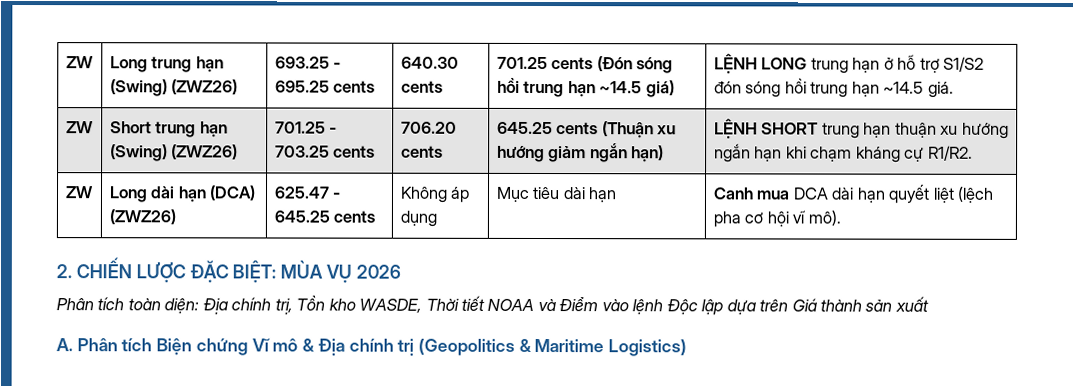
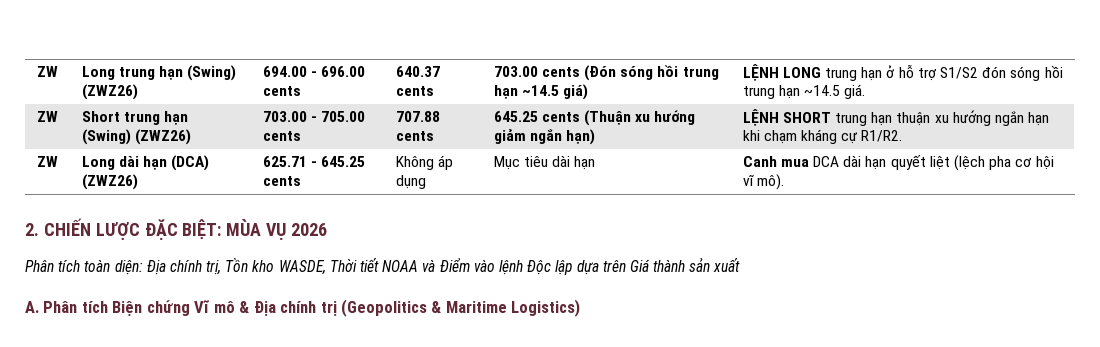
- ZW | Long trung hạn (Swing) (ZWZ26) | 693.25 - 695.25 cents | 640.30 cents | 701.25 cents (Đón sóng hồi trung hạn ~14.5 giá) | LỆNH LONG trung hạn ở hỗ trợ S1/S2 đón sóng hồi trung hạn ~14.5 giá.
+ ZW | Long trung hạn (Swing) (ZWZ26) | 694.00 - 696.00 cents | 640.37 cents | 703.00 cents (Đón sóng hồi trung hạn ~14.5 giá) | LỆNH LONG trung hạn ở hỗ trợ S1/S2 đón sóng hồi trung hạn ~14.5 giá.
- ZW | Short trung hạn (Swing) (ZWZ26) | 701.25 - 703.25 cents | 706.20 cents | 645.25 cents (Thuận xu hướng giảm ngắn hạn) | LỆNH SHORT trung hạn thuận xu hướng ngắn hạn khi chạm kháng cự R1/R2.
+ ZW | Short trung hạn (Swing) (ZWZ26) | 703.00 - 705.00 cents | 707.88 cents | 645.25 cents (Thuận xu hướng giảm ngắn hạn) | LỆNH SHORT trung hạn thuận xu hướng ngắn hạn khi chạm kháng cự R1/R2.
- ZW | Long dài hạn (DCA) (ZWZ26) | 625.47 - 645.25 cents | Không áp dụng | Mục tiêu dài hạn | Canh mua DCA dài hạn quyết liệt (lệch pha cơ hội vĩ mô).
+ ZW | Long dài hạn (DCA) (ZWZ26) | 625.71 - 645.25 cents | Không áp dụng | Mục tiêu dài hạn | Canh mua DCA dài hạn quyết liệt (lệch pha cơ hội vĩ mô).

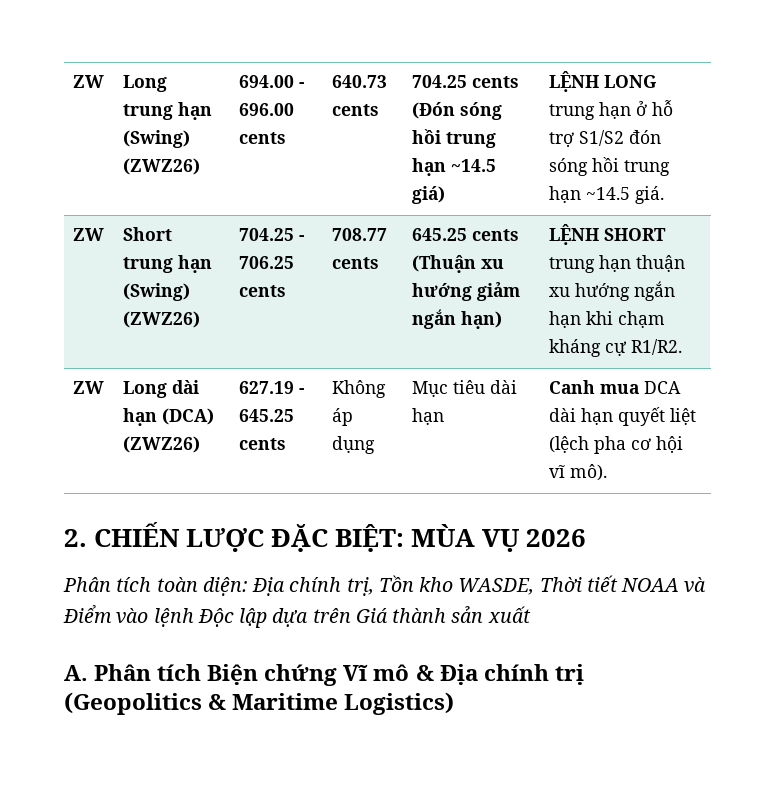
- ZW | Long trung hạn (Swing) (ZWZ26) | 694.00 - 696.00 cents | 640.37 cents | 703.00 cents (Đón sóng hồi trung hạn ~14.5 giá) | LỆNH LONG trung hạn ở hỗ trợ S1/S2 đón sóng hồi trung hạn ~14.5 giá.
+ ZW | Long trung hạn (Swing) (ZWZ26) | 694.00 - 696.00 cents | 640.73 cents | 704.25 cents (Đón sóng hồi trung hạn ~14.5 giá) | LỆNH LONG trung hạn ở hỗ trợ S1/S2 đón sóng hồi trung hạn ~14.5 giá.
- ZW | Short trung hạn (Swing) (ZWZ26) | 703.00 - 705.00 cents | 707.88 cents | 645.25 cents (Thuận xu hướng giảm ngắn hạn) | LỆNH SHORT trung hạn thuận xu hướng ngắn hạn khi chạm kháng cự R1/R2.
+ ZW | Short trung hạn (Swing) (ZWZ26) | 704.25 - 706.25 cents | 708.77 cents | 645.25 cents (Thuận xu hướng giảm ngắn hạn) | LỆNH SHORT trung hạn thuận xu hướng ngắn hạn khi chạm kháng cự R1/R2.
- ZW | Long dài hạn (DCA) (ZWZ26) | 625.71 - 645.25 cents | Không áp dụng | Mục tiêu dài hạn | Canh mua DCA dài hạn quyết liệt (lệch pha cơ hội vĩ mô).
+ ZW | Long dài hạn (DCA) (ZWZ26) | 627.19 - 645.25 cents | Không áp dụng | Mục tiêu dài hạn | Canh mua DCA dài hạn quyết liệt (lệch pha cơ hội vĩ mô).

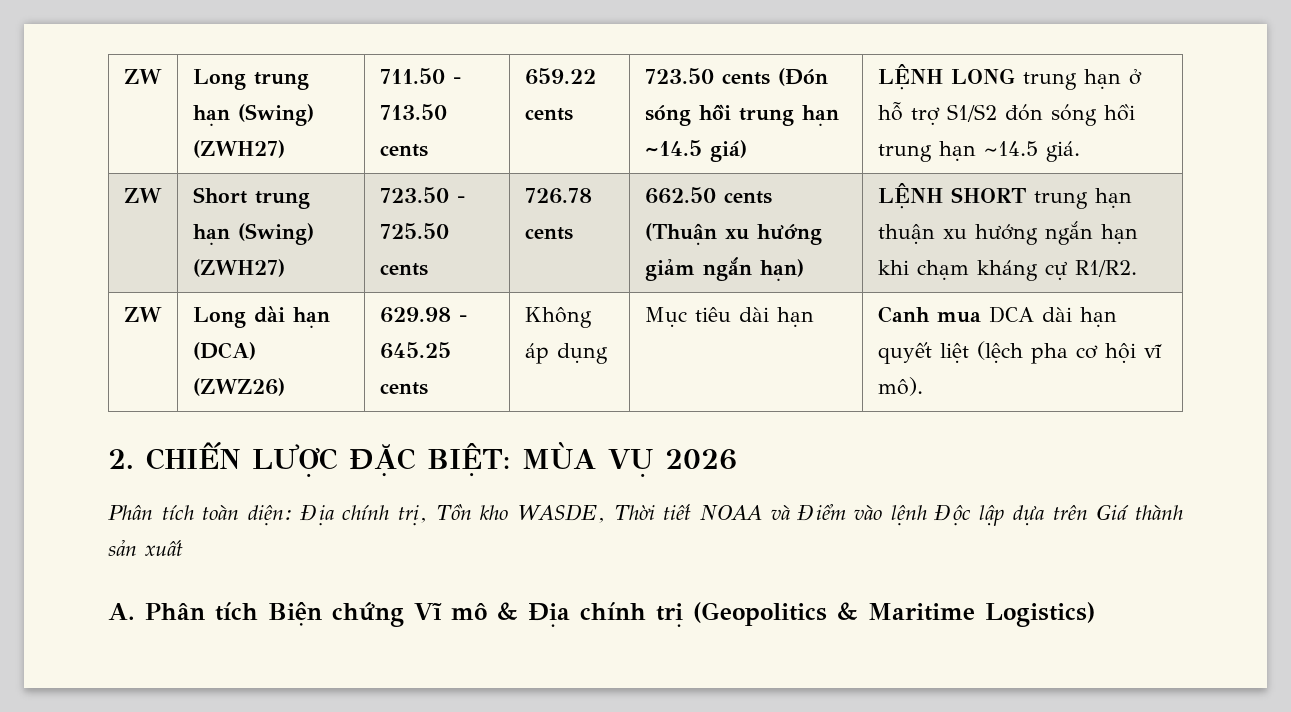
- ZW | Long trung hạn (Swing) (ZWZ26) | 694.00 - 696.00 cents | 640.73 cents | 704.25 cents (Đón sóng hồi trung hạn ~14.5 giá) | LỆNH LONG trung hạn ở hỗ trợ S1/S2 đón sóng hồi trung hạn ~14.5 giá.
+ ZW | Long trung hạn (Swing) (ZWH27) | 711.50 - 713.50 cents | 659.22 cents | 723.50 cents (Đón sóng hồi trung hạn ~14.5 giá) | LỆNH LONG trung hạn ở hỗ trợ S1/S2 đón sóng hồi trung hạn ~14.5 giá.
- ZW | Short trung hạn (Swing) (ZWZ26) | 704.25 - 706.25 cents | 708.77 cents | 645.25 cents (Thuận xu hướng giảm ngắn hạn) | LỆNH SHORT trung hạn thuận xu hướng ngắn hạn khi chạm kháng cự R1/R2.
+ ZW | Short trung hạn (Swing) (ZWH27) | 723.50 - 725.50 cents | 726.78 cents | 662.50 cents (Thuận xu hướng giảm ngắn hạn) | LỆNH SHORT trung hạn thuận xu hướng ngắn hạn khi chạm kháng cự R1/R2.
- ZW | Long dài hạn (DCA) (ZWZ26) | 627.19 - 645.25 cents | Không áp dụng | Mục tiêu dài hạn | Canh mua DCA dài hạn quyết liệt (lệch pha cơ hội vĩ mô).
+ ZW | Long dài hạn (DCA) (ZWZ26) | 629.98 - 645.25 cents | Không áp dụng | Mục tiêu dài hạn | Canh mua DCA dài hạn quyết liệt (lệch pha cơ hội vĩ mô).

